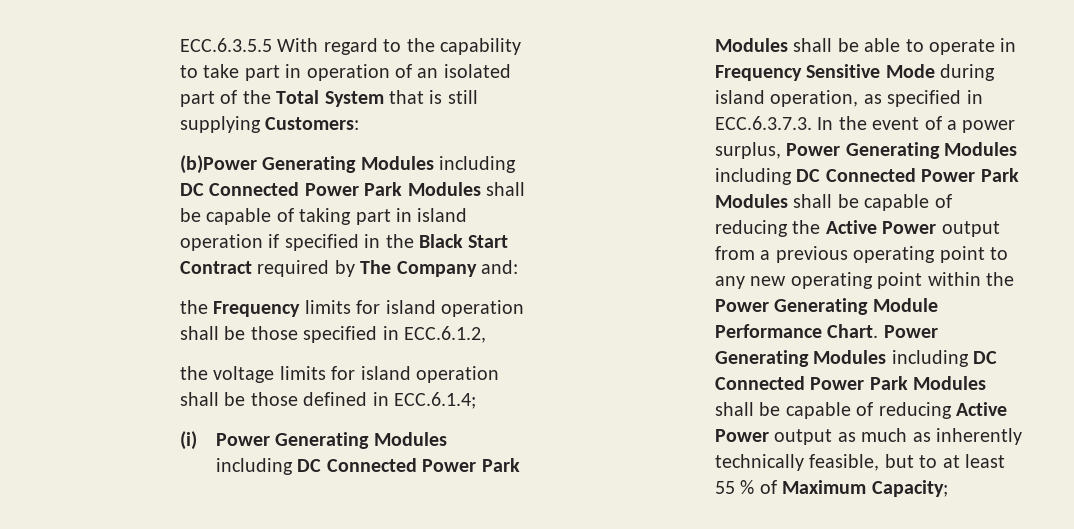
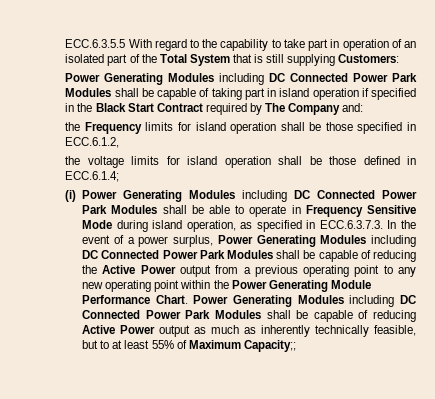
- (b)Power Generating Modules including DC Connected Power Park Modules shall be capable of taking part in island operation if specified in the Black Start Contract required by The Company and:
+ Power Generating Modules including DC Connected Power Park Modules shall be capable of taking part in island operation if specified in the Black Start Contract required by The Company and:
- Power Generating Modules including DC Connected Power Park Modules shall be capable of reducing Active Power output as much as inherently technically feasible, but to at least 55 % of Maximum Capacity;
+ Power Generating Modules including DC Connected Power Park Modules shall be capable of reducing Active Power output as much as inherently technically feasible, but to at least 55% of Maximum Capacity;;

